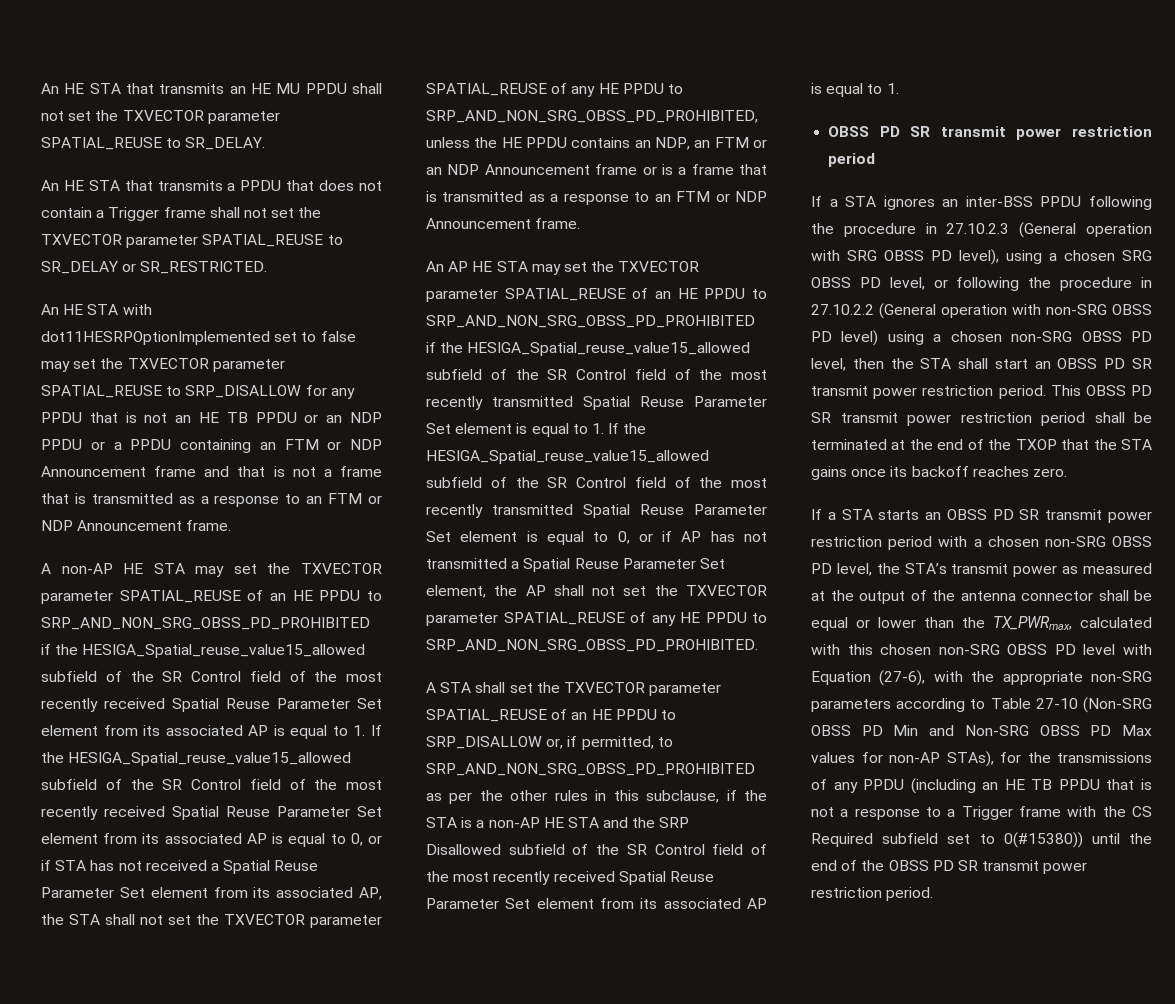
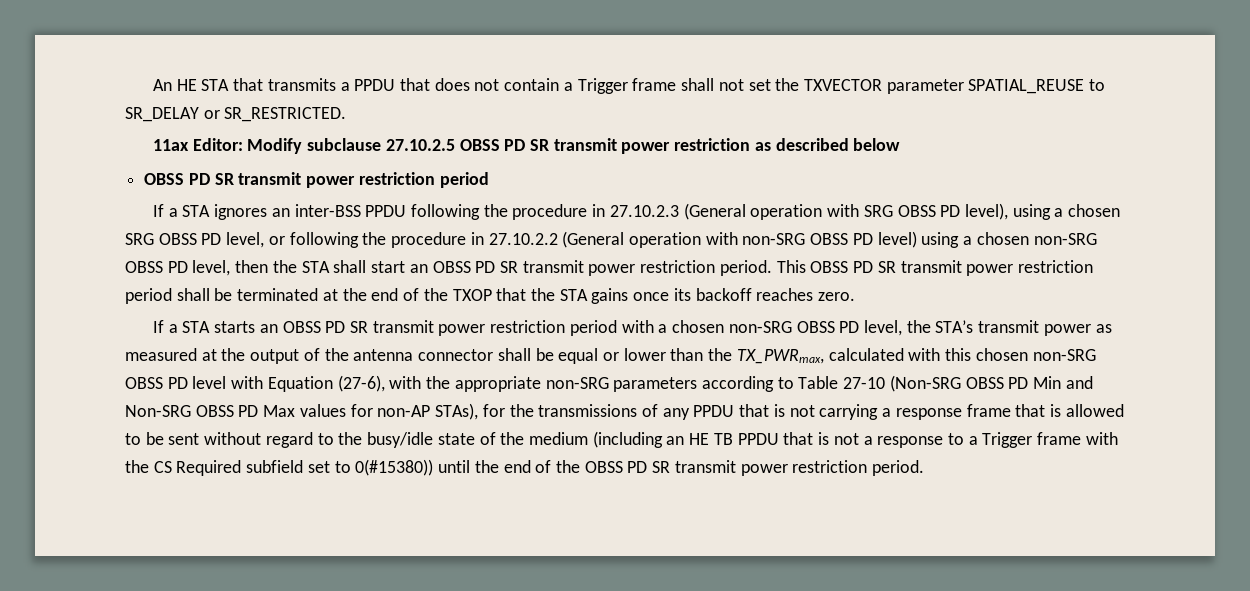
- An HE STA that transmits an HE MU PPDU shall not set the TXVECTOR parameter SPATIAL_REUSE to SR_DELAY.
- An HE STA with dot11HESRPOptionImplemented set to false may set the TXVECTOR parameter SPATIAL_REUSE to SRP_DISALLOW for any PPDU that is not an HE TB PPDU or an NDP PPDU or a PPDU containing an FTM or NDP Announcement frame and that is not a frame that is transmitted as a response to an FTM or NDP Announcement frame.
- A non-AP HE STA may set the TXVECTOR parameter SPATIAL_REUSE of an HE PPDU to SRP_AND_NON_SRG_OBSS_PD_PROHIBITED if the HESIGA_Spatial_reuse_value15_allowed subfield of the SR Control field of the most recently received Spatial Reuse Parameter Set element from its associated AP is equal to 1. If the HESIGA_Spatial_reuse_value15_allowed subfield of the SR Control field of the most recently received Spatial Reuse Parameter Set element from its associated AP is equal to 0, or if STA has not received a Spatial Reuse Parameter Set element from its associated AP, the STA shall not set the TXVECTOR parameter SPATIAL_REUSE of any HE PPDU to SRP_AND_NON_SRG_OBSS_PD_PROHIBITED, unless the HE PPDU contains an NDP, an FTM or an NDP Announcement frame or is a frame that is transmitted as a response to an FTM or NDP Announcement frame.
- An AP HE STA may set the TXVECTOR parameter SPATIAL_REUSE of an HE PPDU to SRP_AND_NON_SRG_OBSS_PD_PROHIBITED if the HESIGA_Spatial_reuse_value15_allowed subfield of the SR Control field of the most recently transmitted Spatial Reuse Parameter Set element is equal to 1. If the HESIGA_Spatial_reuse_value15_allowed subfield of the SR Control field of the most recently transmitted Spatial Reuse Parameter Set element is equal to 0, or if AP has not transmitted a Spatial Reuse Parameter Set element, the AP shall not set the TXVECTOR parameter SPATIAL_REUSE of any HE PPDU to SRP_AND_NON_SRG_OBSS_PD_PROHIBITED.
- A STA shall set the TXVECTOR parameter SPATIAL_REUSE of an HE PPDU to SRP_DISALLOW or, if permitted, to SRP_AND_NON_SRG_OBSS_PD_PROHIBITED as per the other rules in this subclause, if the STA is a non-AP HE STA and the SRP Disallowed subfield of the SR Control field of the most recently received Spatial Reuse Parameter Set element from its associated AP is equal to 1.
+ 11ax Editor: Modify subclause 27.10.2.5 OBSS PD SR transmit power restriction as described below
- If a STA starts an OBSS PD SR transmit power restriction period with a chosen non-SRG OBSS PD level, the STA’s transmit power as measured at the output of the antenna connector shall be equal or lower than the TX_PWRmax, calculated with this chosen non-SRG OBSS PD level with Equation (27-6), with the appropriate non-SRG parameters according to Table 27-10 (Non-SRG OBSS PD Min and Non-SRG OBSS PD Max values for non-AP STAs), for the transmissions of any PPDU (including an HE TB PPDU that is not a response to a Trigger frame with the CS Required subfield set to 0(#15380)) until the end of the OBSS PD SR transmit power restriction period.
+ If a STA starts an OBSS PD SR transmit power restriction period with a chosen non-SRG OBSS PD level, the STA’s transmit power as measured at the output of the antenna connector shall be equal or lower than the TX_PWRmax, calculated with this chosen non-SRG OBSS PD level with Equation (27-6), with the appropriate non-SRG parameters according to Table 27-10 (Non-SRG OBSS PD Min and Non-SRG OBSS PD Max values for non-AP STAs), for the transmissions of any PPDU that is not carrying a response frame that is allowed to be sent without regard to the busy/idle state of the medium (including an HE TB PPDU that is not a response to a Trigger frame with the CS Required subfield set to 0(#15380)) until the end of the OBSS PD SR transmit power restriction period.

